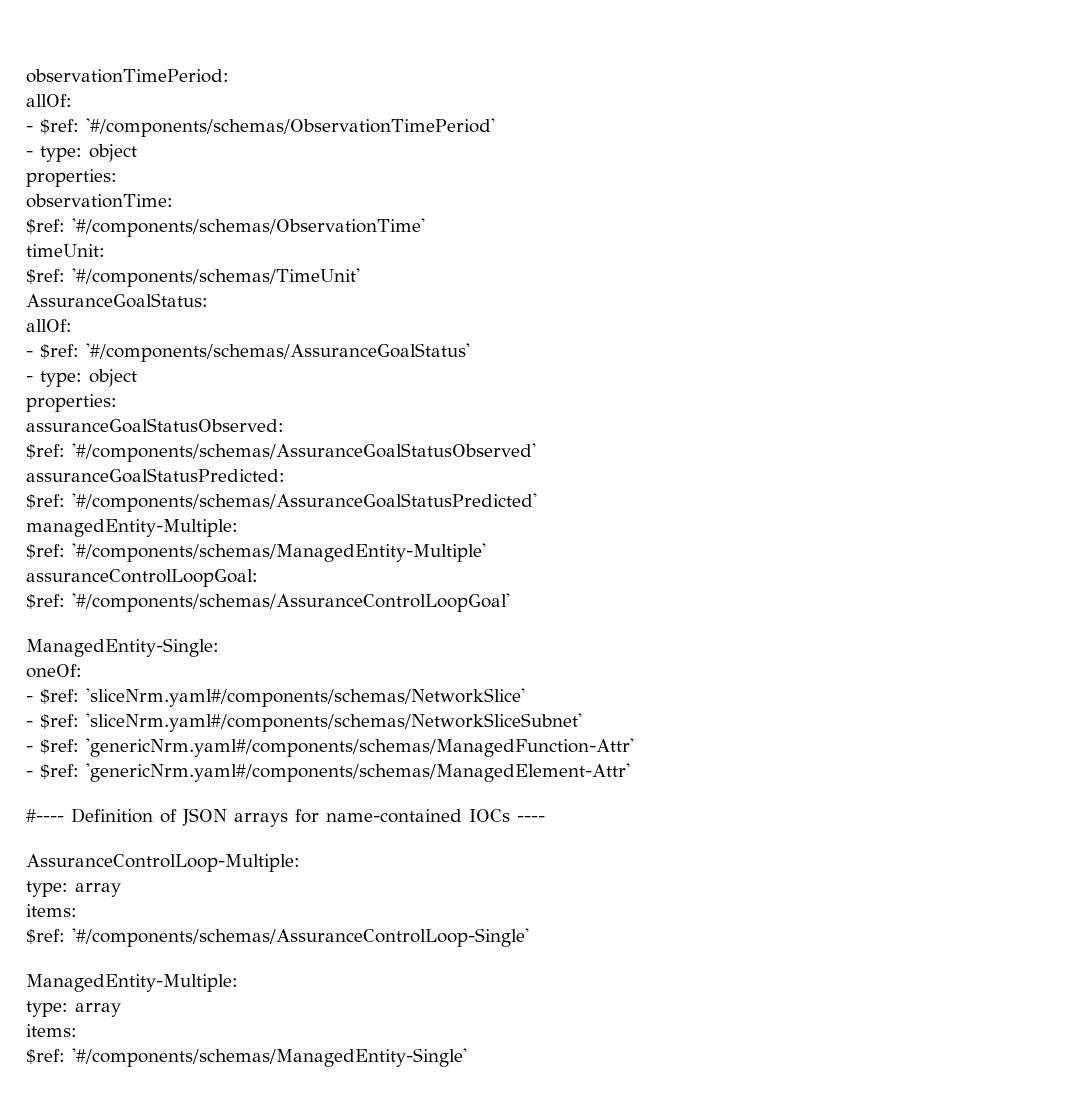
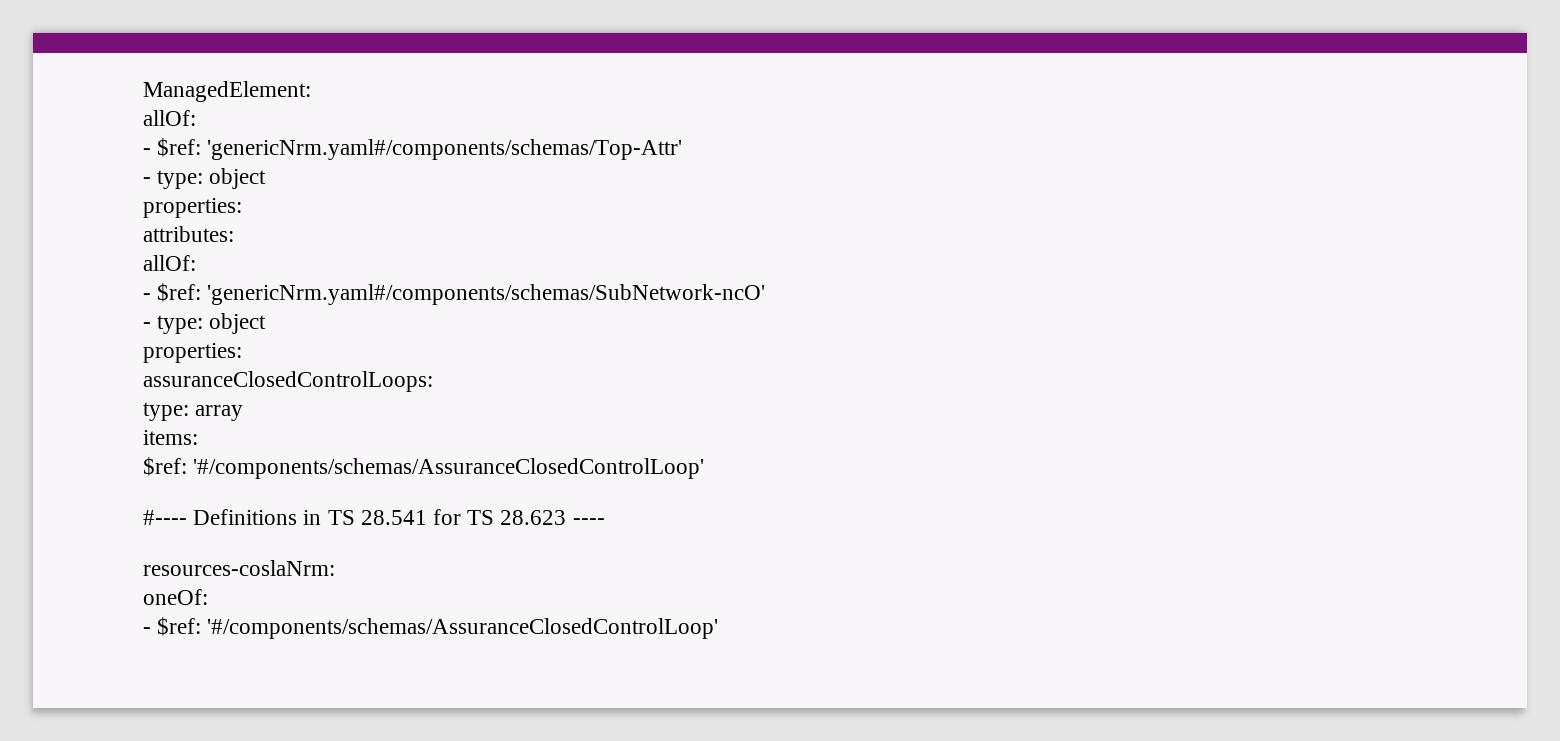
- observationTimePeriod:
+ ManagedElement:
  allOf:
- - $ref: '#/components/schemas/ObservationTimePeriod'
+ - $ref: 'genericNrm.yaml#/components/schemas/Top-Attr'
  - type: object
  properties:
- observationTime:
- $ref: '#/components/schemas/ObservationTime'
- timeUnit:
- $ref: '#/components/schemas/TimeUnit'
- AssuranceGoalStatus:
+ attributes:
  allOf:
- - $ref: '#/components/schemas/AssuranceGoalStatus'
+ - $ref: 'genericNrm.yaml#/components/schemas/SubNetwork-ncO'
  - type: object
  properties:
- assuranceGoalStatusObserved:
- $ref: '#/components/schemas/AssuranceGoalStatusObserved'
- assuranceGoalStatusPredicted:
- $ref: '#/components/schemas/AssuranceGoalStatusPredicted'
- managedEntity-Multiple:
- $ref: '#/components/schemas/ManagedEntity-Multiple'
- assuranceControlLoopGoal:
- $ref: '#/components/schemas/AssuranceControlLoopGoal'
- ManagedEntity-Single:
- oneOf:
- - $ref: 'sliceNrm.yaml#/components/schemas/NetworkSlice'
- - $ref: 'sliceNrm.yaml#/components/schemas/NetworkSliceSubnet'
- - $ref: 'genericNrm.yaml#/components/schemas/ManagedFunction-Attr'
- - $ref: 'genericNrm.yaml#/components/schemas/ManagedElement-Attr'
- #---- Definition of JSON arrays for name-contained IOCs ----
- AssuranceControlLoop-Multiple:
+ assuranceClosedControlLoops:
  type: array
  items:
- $ref: '#/components/schemas/AssuranceControlLoop-Single'
- ManagedEntity-Multiple:
- type: array
- items:
- $ref: '#/components/schemas/ManagedEntity-Single'
+ $ref: '#/components/schemas/AssuranceClosedControlLoop'
+ #---- Definitions in TS 28.541 for TS 28.623 ----
+ resources-coslaNrm:
+ oneOf:
+ - $ref: '#/components/schemas/AssuranceClosedControlLoop'

